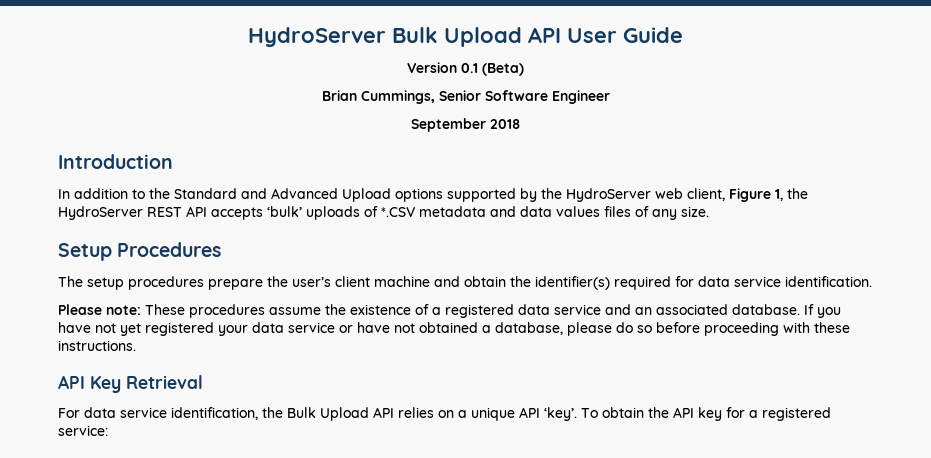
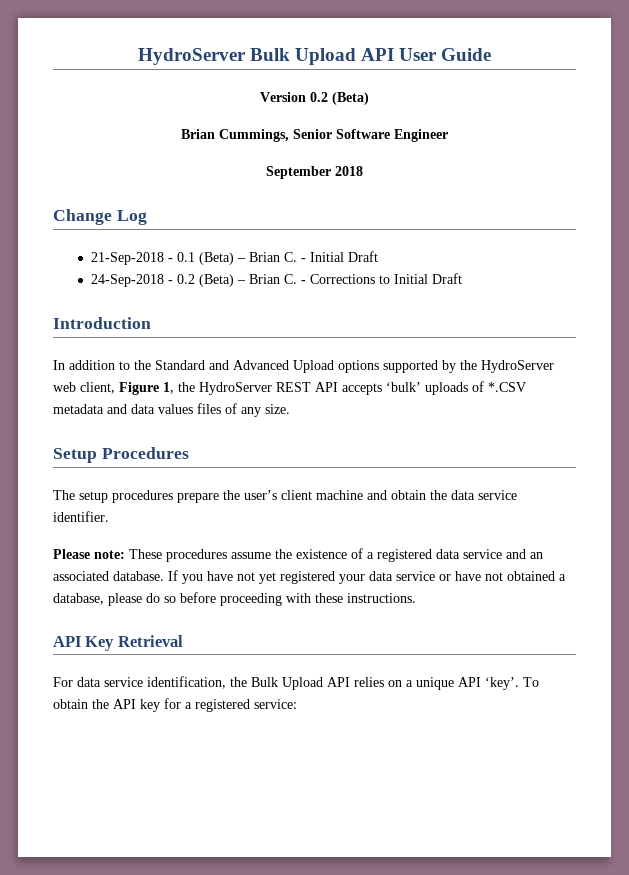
- Version 0.1 (Beta)
+ Version 0.2 (Beta)
+ Change Log
+ 21-Sep-2018 - 0.1 (Beta) – Brian C. - Initial Draft
+ 24-Sep-2018 - 0.2 (Beta) – Brian C. - Corrections to Initial Draft
- The setup procedures prepare the user’s client machine and obtain the identifier(s) required for data service identification.
+ The setup procedures prepare the user’s client machine and obtain the data service identifier.

